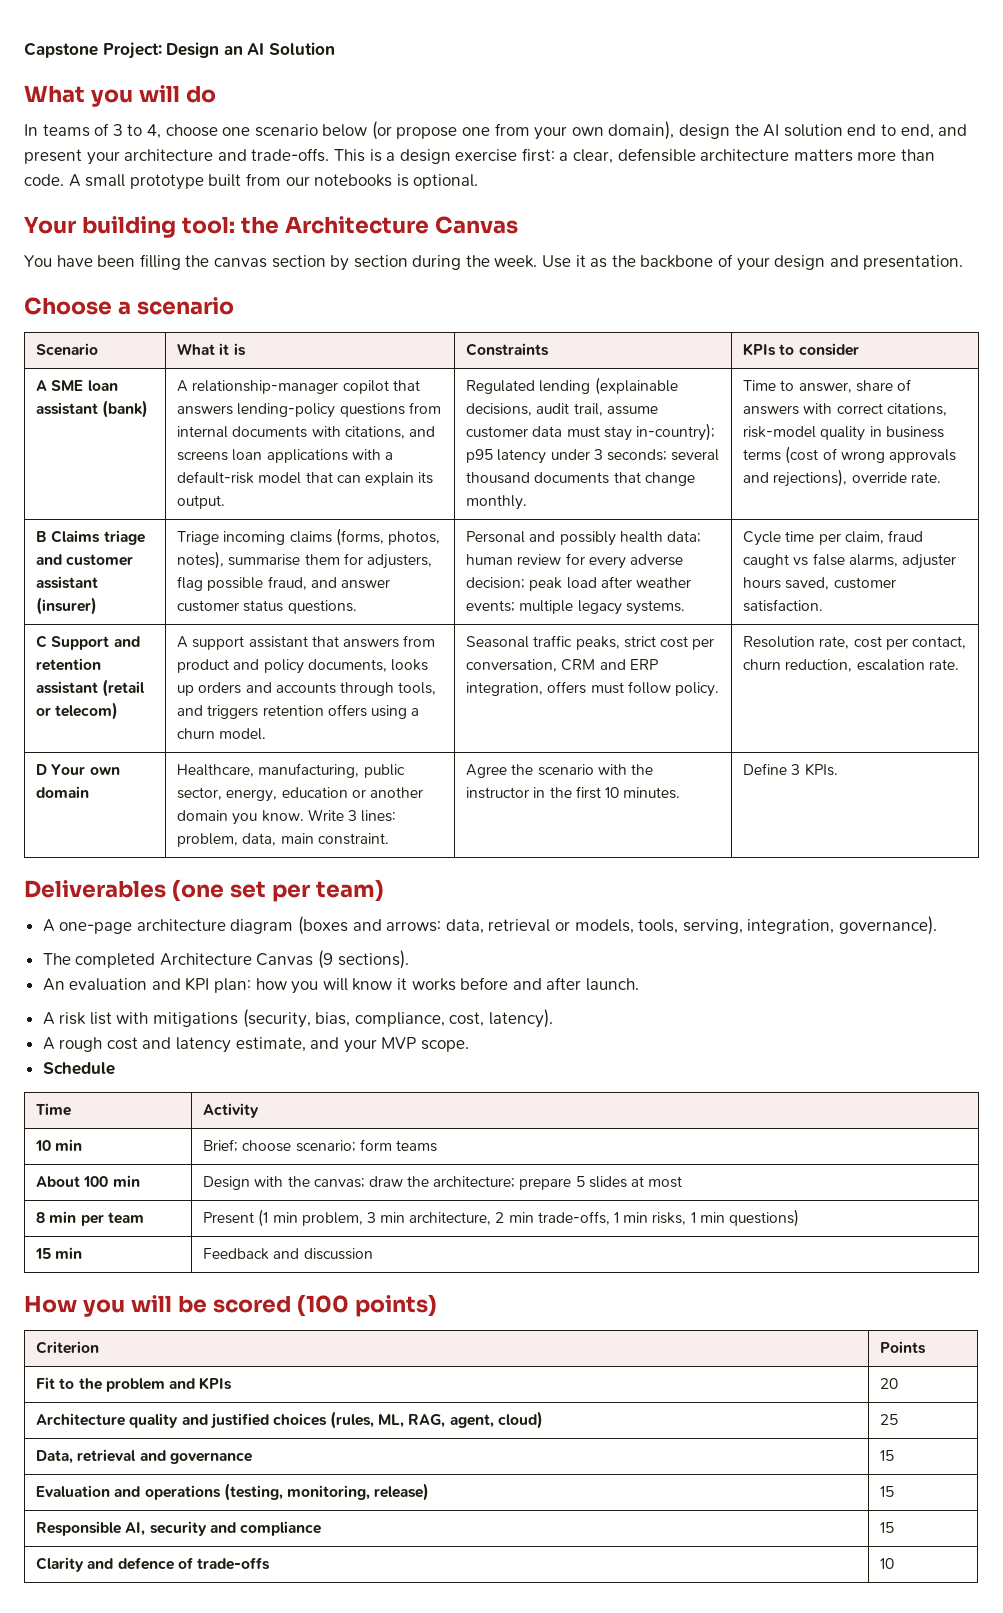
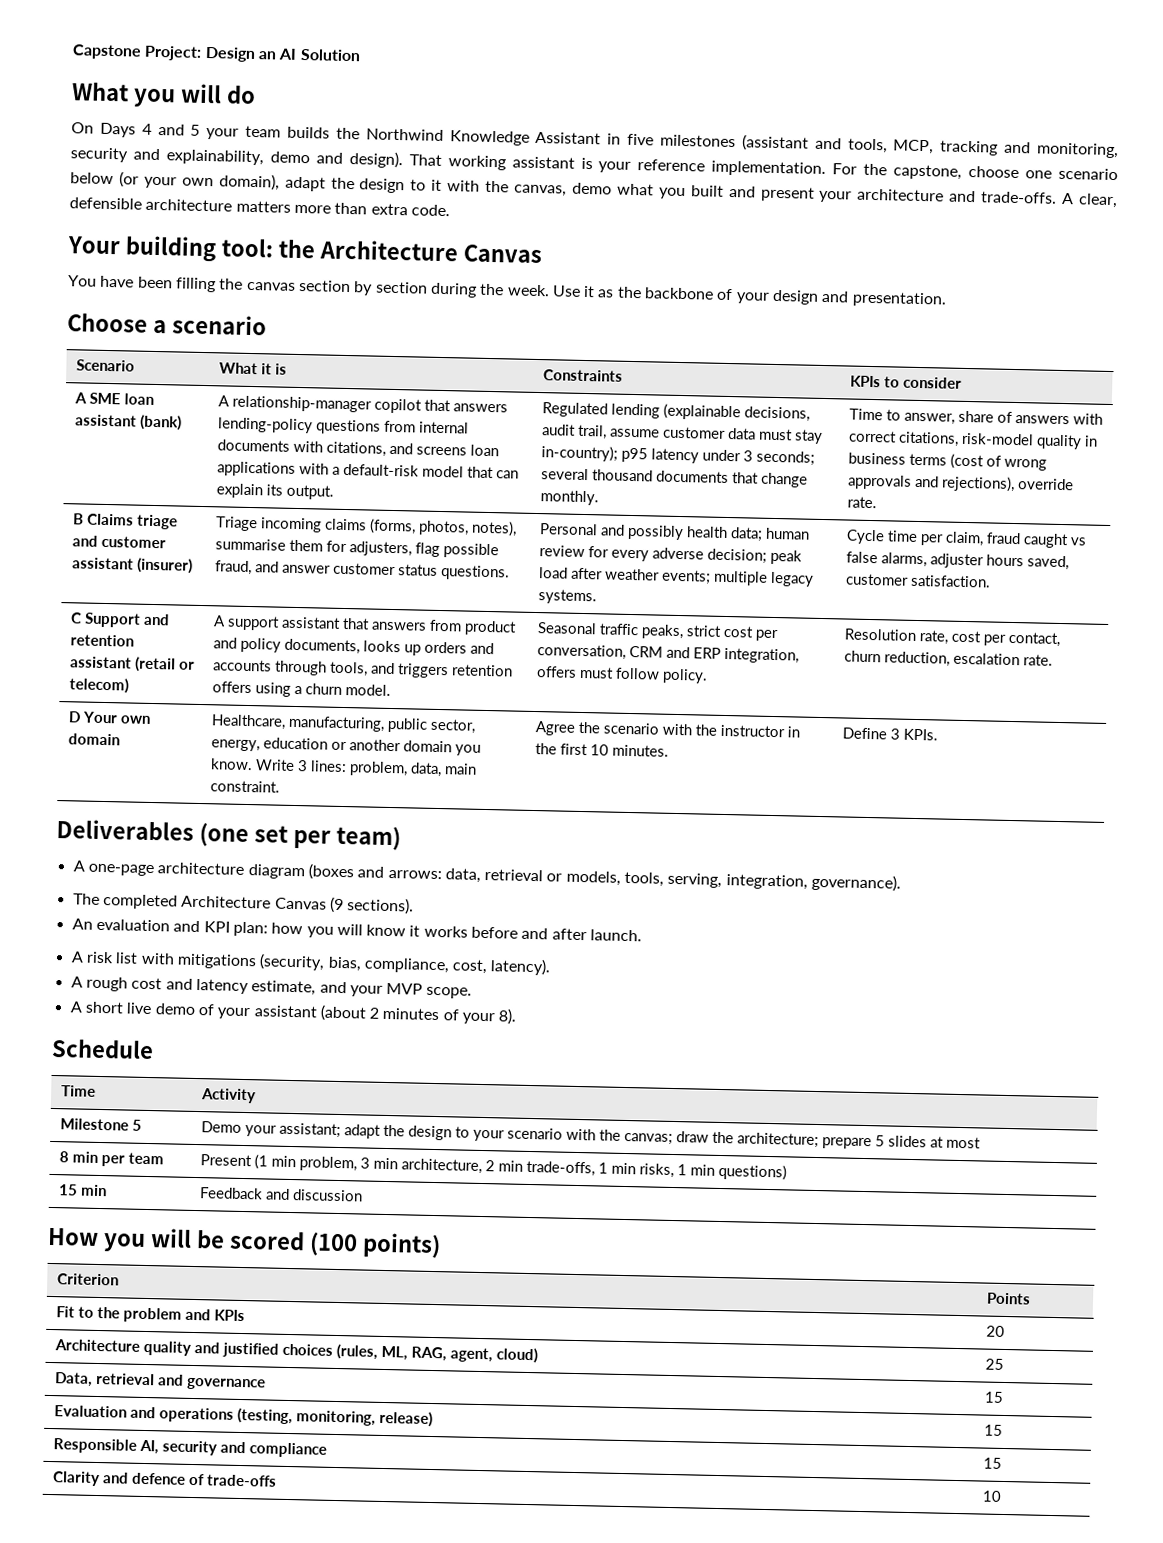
- In teams of 3 to 4, choose one scenario below (or propose one from your own domain), design the AI solution end to end, and present your architecture and trade-offs.
+ On Days 4 and 5 your team builds the Northwind Knowledge Assistant in five milestones (assistant and tools, MCP, tracking and monitoring, security and explainability, demo and design). That working assistant is your reference implementation. For the capstone, choose one scenario below (or your own domain), adapt the design to it with the canvas, demo what you built and present your architecture and trade-offs.
- This is a design exercise first: a clear, defensible architecture matters more than code. A small prototype built from our notebooks is optional.
+ A clear, defensible architecture matters more than extra code.
+ A short live demo of your assistant (about 2 minutes of your 8).
  Schedule
  Time | Activity
- 10 min | Brief; choose scenario; form teams
- About 100 min | Design with the canvas; draw the architecture; prepare 5 slides at most
+ Milestone 5 | Demo your assistant; adapt the design to your scenario with the canvas; draw the architecture; prepare 5 slides at most

